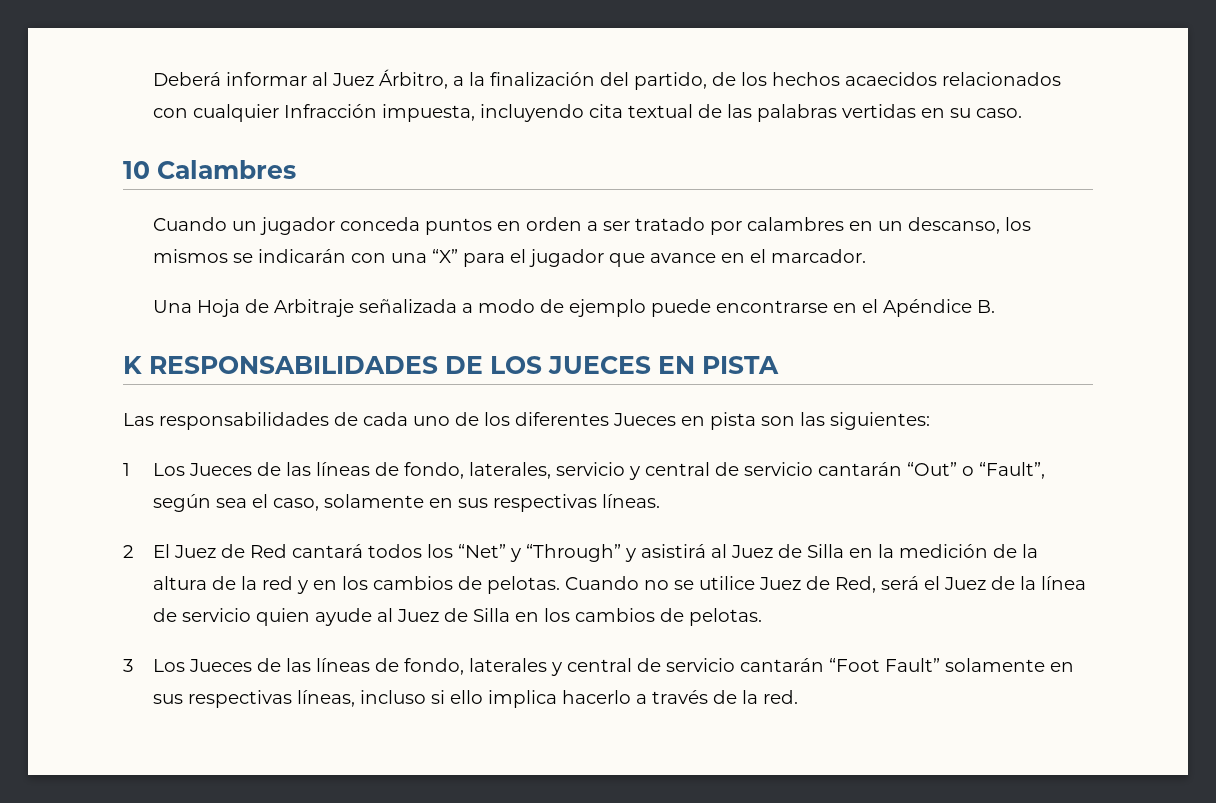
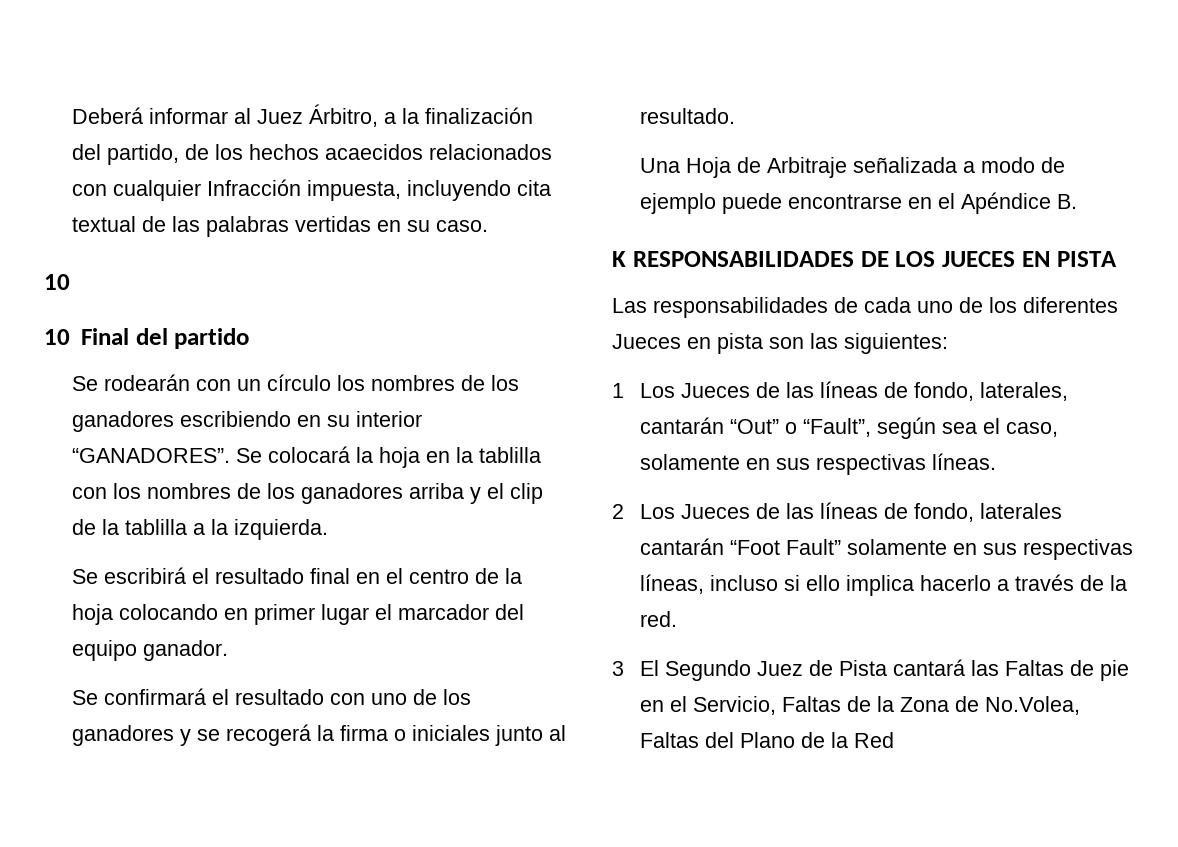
  Deberá informar al Juez Árbitro, a la finalización del partido, de los hechos acaecidos relacionados con cualquier Infracción impuesta, incluyendo cita textual de las palabras vertidas en su caso.
- 10 Calambres
- Cuando un jugador conceda puntos en orden a ser tratado por calambres en un descanso, los mismos se indicarán con una “X” para el jugador que avance en el marcador.
+ 10
+ 10 Final del partido
+ Se rodearán con un círculo los nombres de los ganadores escribiendo en su interior “GANADORES”. Se colocará la hoja en la tablilla con los nombres de los ganadores arriba y el clip de la tablilla a la izquierda.
+ Se escribirá el resultado final en el centro de la hoja colocando en primer lugar el marcador del equipo ganador.
+ Se confirmará el resultado con uno de los ganadores y se recogerá la firma o iniciales junto al resultado.
- 1 Los Jueces de las líneas de fondo, laterales, servicio y central de servicio cantarán “Out” o “Fault”, según sea el caso, solamente en sus respectivas líneas.
+ 1 Los Jueces de las líneas de fondo, laterales, cantarán “Out” o “Fault”, según sea el caso, solamente en sus respectivas líneas.
- 2 El Juez de Red cantará todos los “Net” y “Through” y asistirá al Juez de Silla en la medición de la altura de la red y en los cambios de pelotas. Cuando no se utilice Juez de Red, será el Juez de la línea de servicio quien ayude al Juez de Silla en los cambios de pelotas.
- 3 Los Jueces de las líneas de fondo, laterales y central de servicio cantarán “Foot Fault” solamente en sus respectivas líneas, incluso si ello implica hacerlo a través de la red.
+ 2 Los Jueces de las líneas de fondo, laterales cantarán “Foot Fault” solamente en sus respectivas líneas, incluso si ello implica hacerlo a través de la red.
+ 3 El Segundo Juez de Pista cantará las Faltas de pie en el Servicio, Faltas de la Zona de No.Volea, Faltas del Plano de la Red

